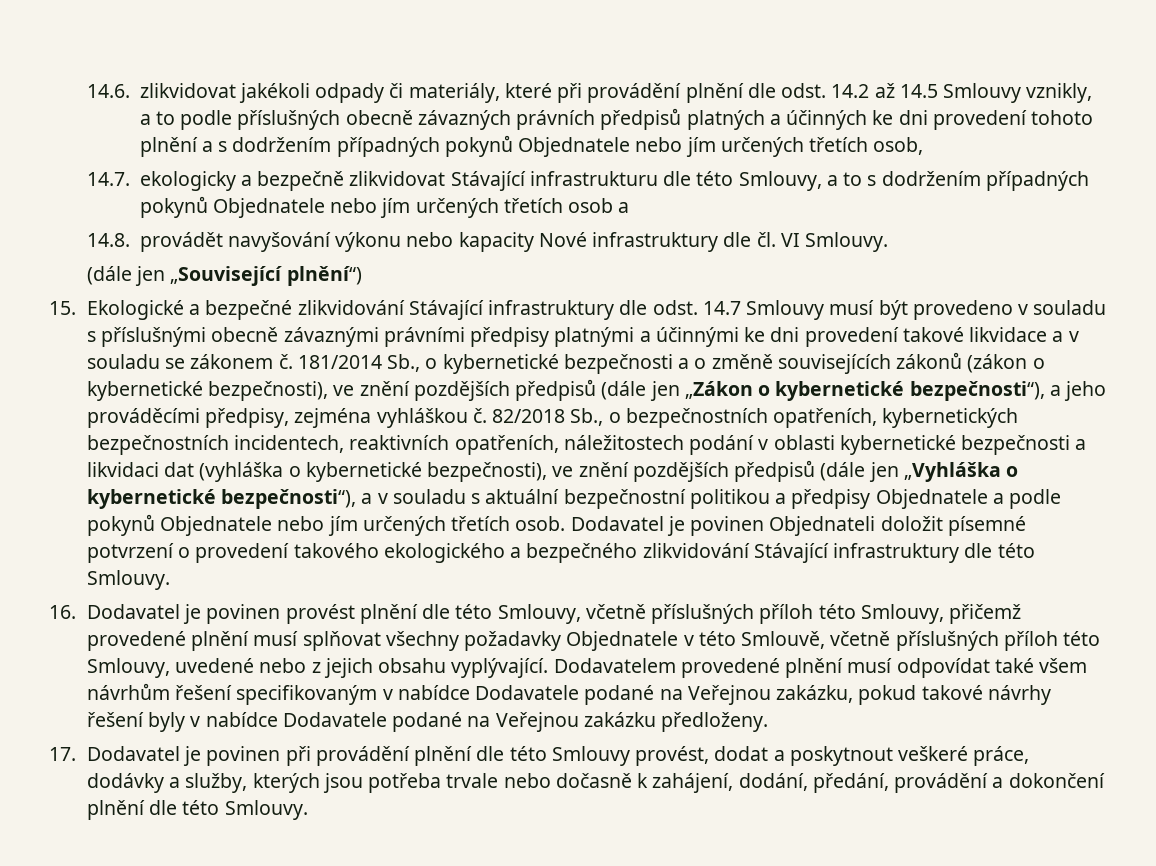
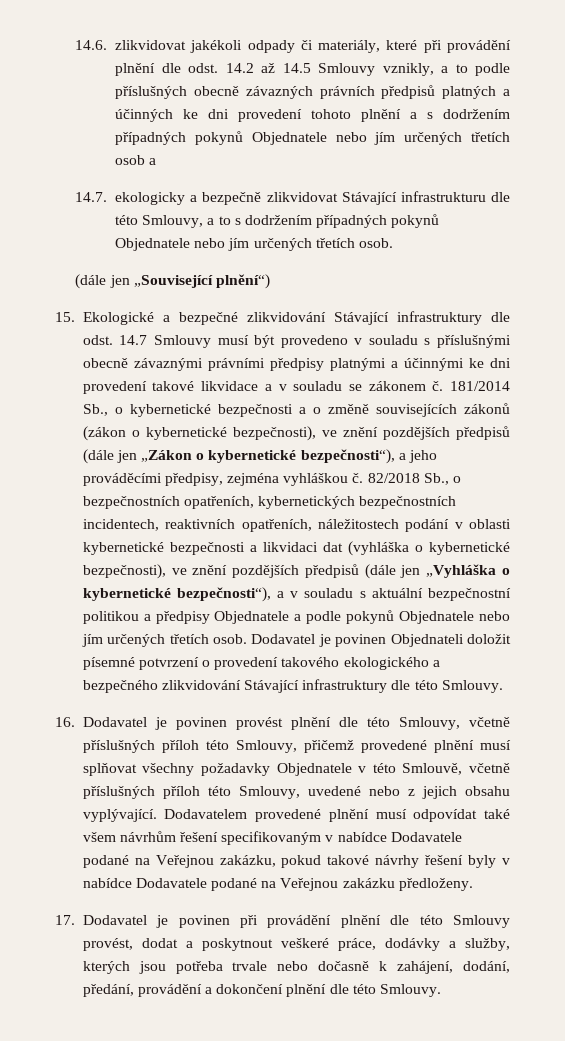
- 14.6. zlikvidovat jakékoli odpady či materiály, které při provádění plnění dle odst. 14.2 až 14.5 Smlouvy vznikly, a to podle příslušných obecně závazných právních předpisů platných a účinných ke dni provedení tohoto plnění a s dodržením případných pokynů Objednatele nebo jím určených třetích osob,
+ 14.6. zlikvidovat jakékoli odpady či materiály, které při provádění plnění dle odst. 14.2 až 14.5 Smlouvy vznikly, a to podle příslušných obecně závazných právních předpisů platných a účinných ke dni provedení tohoto plnění a s dodržením případných pokynů Objednatele nebo jím určených třetích osob a
- 14.7. ekologicky a bezpečně zlikvidovat Stávající infrastrukturu dle této Smlouvy, a to s dodržením případných pokynů Objednatele nebo jím určených třetích osob a
- 14.8. provádět navyšování výkonu nebo kapacity Nové infrastruktury dle čl. VI Smlouvy.
+ 14.7. ekologicky a bezpečně zlikvidovat Stávající infrastrukturu dle této Smlouvy, a to s dodržením případných pokynů Objednatele nebo jím určených třetích osob.

